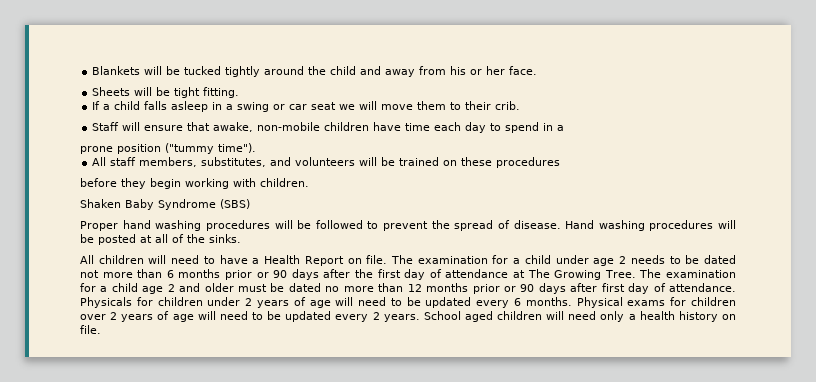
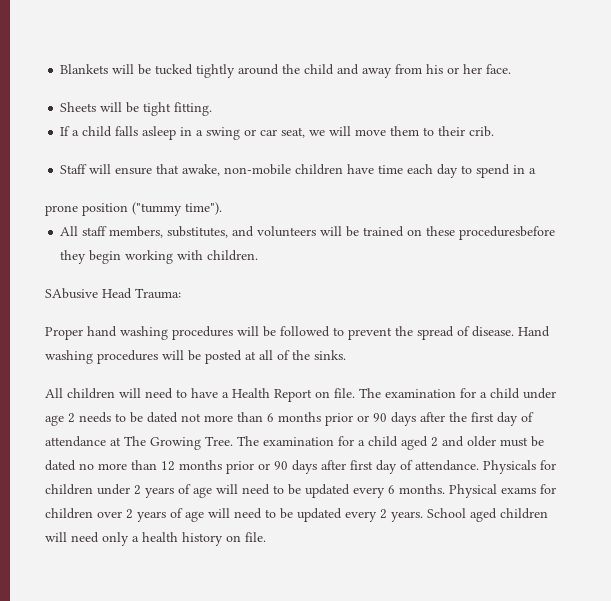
- If a child falls asleep in a swing or car seat we will move them to their crib.
+ If a child falls asleep in a swing or car seat, we will move them to their crib.
- All staff members, substitutes, and volunteers will be trained on these procedures
- before they begin working with children.
+ All staff members, substitutes, and volunteers will be trained on these proceduresbefore they begin working with children.
- Shaken Baby Syndrome (SBS)
+ SAbusive Head Trauma:
- The examination for a child age 2 and older must be dated no more than 12 months prior or 90 days after first day of attendance.
+ The examination for a child aged 2 and older must be dated no more than 12 months prior or 90 days after first day of attendance.

